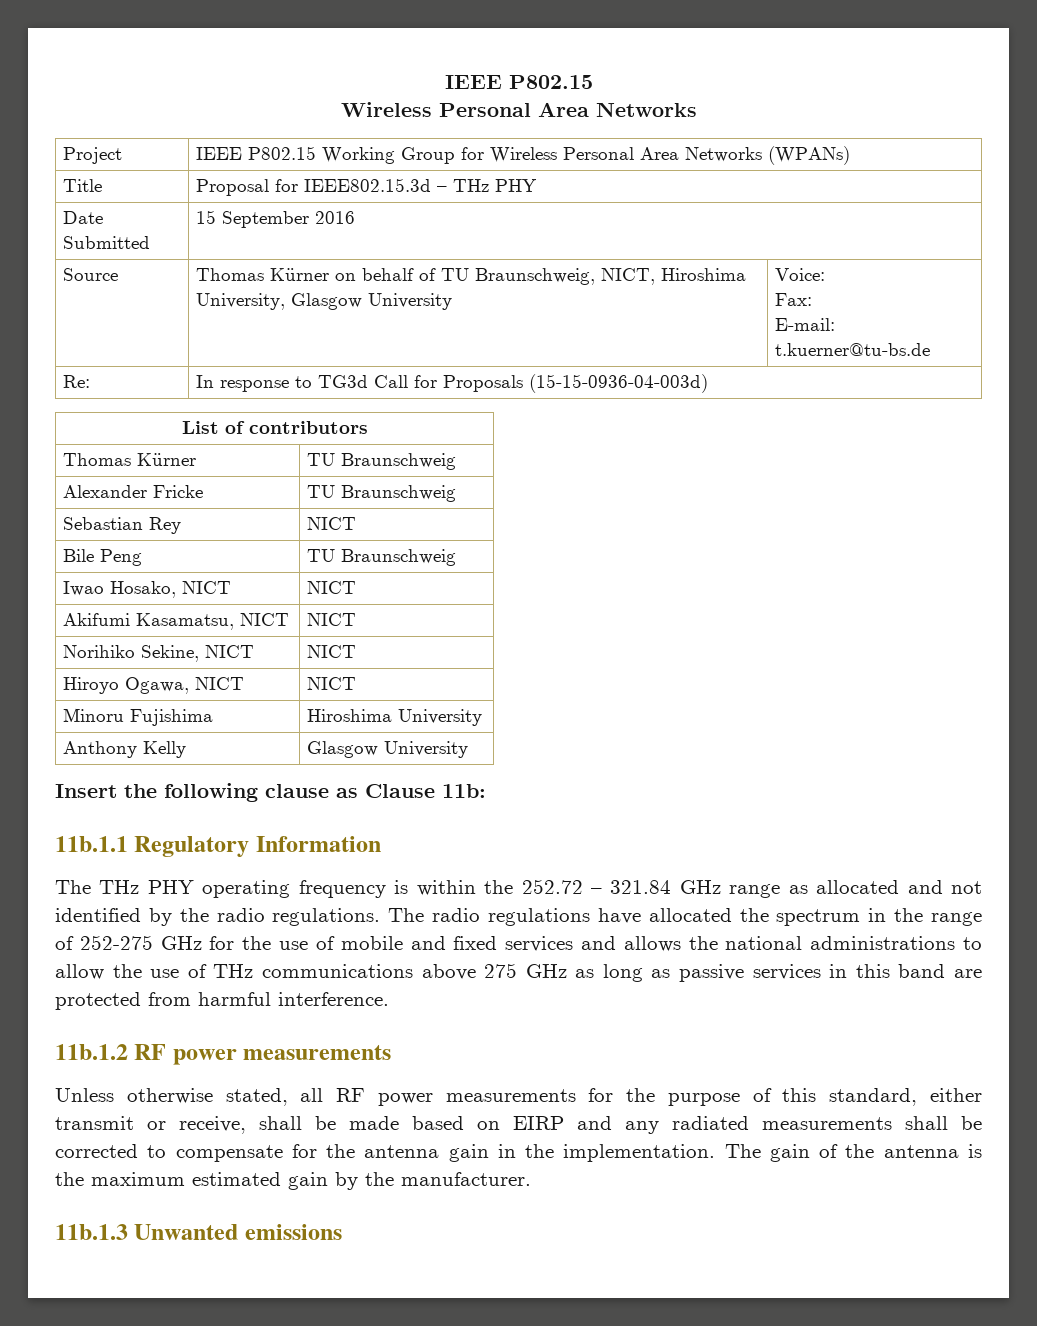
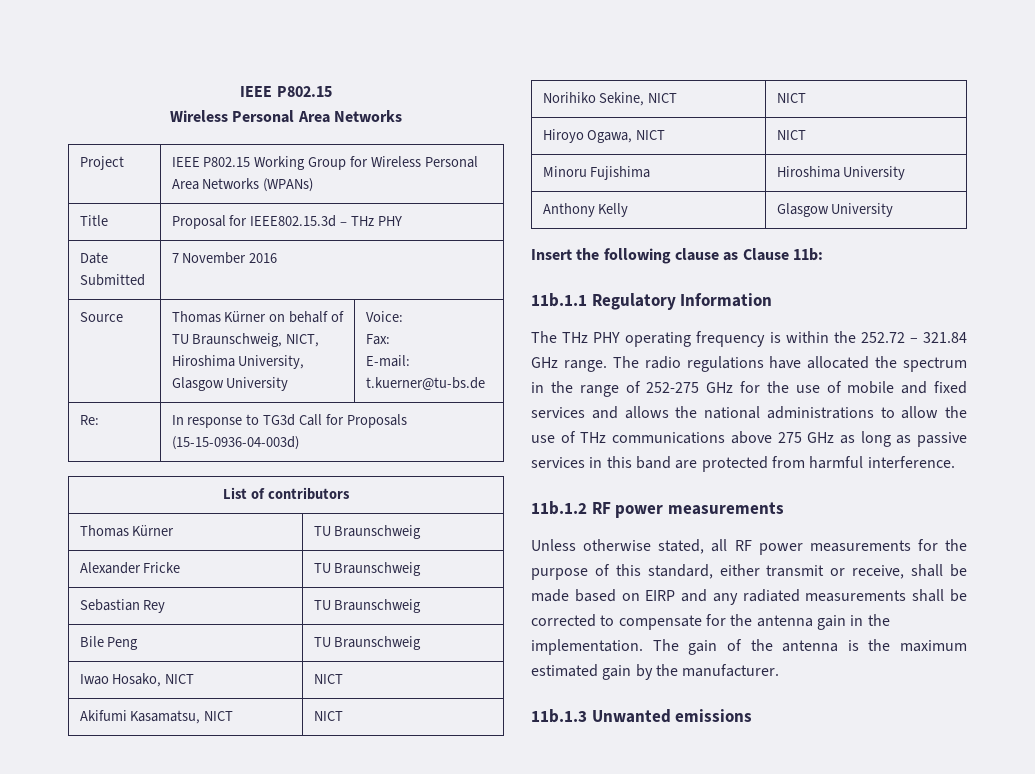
- Date Submitted | 15 September 2016
+ Date Submitted | 7 November 2016
- Sebastian Rey | NICT
+ Sebastian Rey | TU Braunschweig
- The THz PHY operating frequency is within the 252.72 – 321.84 GHz range as allocated and not identified by the radio regulations.
+ The THz PHY operating frequency is within the 252.72 – 321.84 GHz range.

